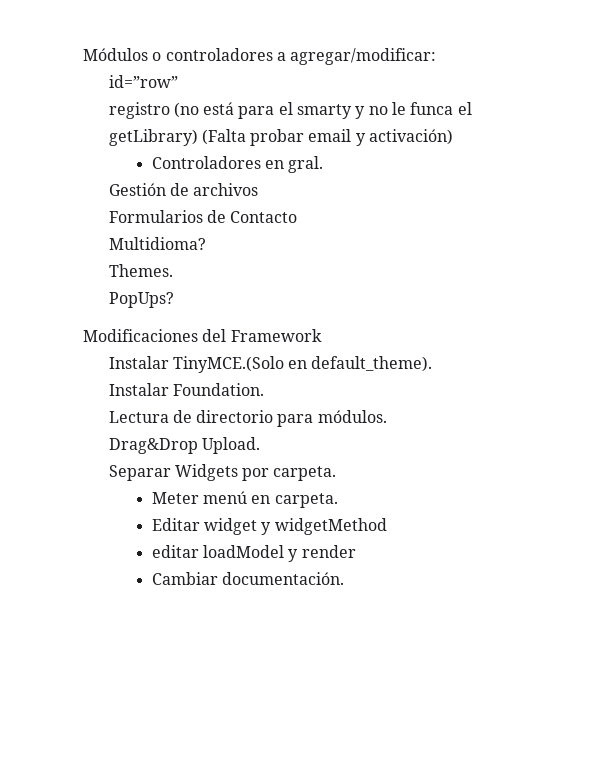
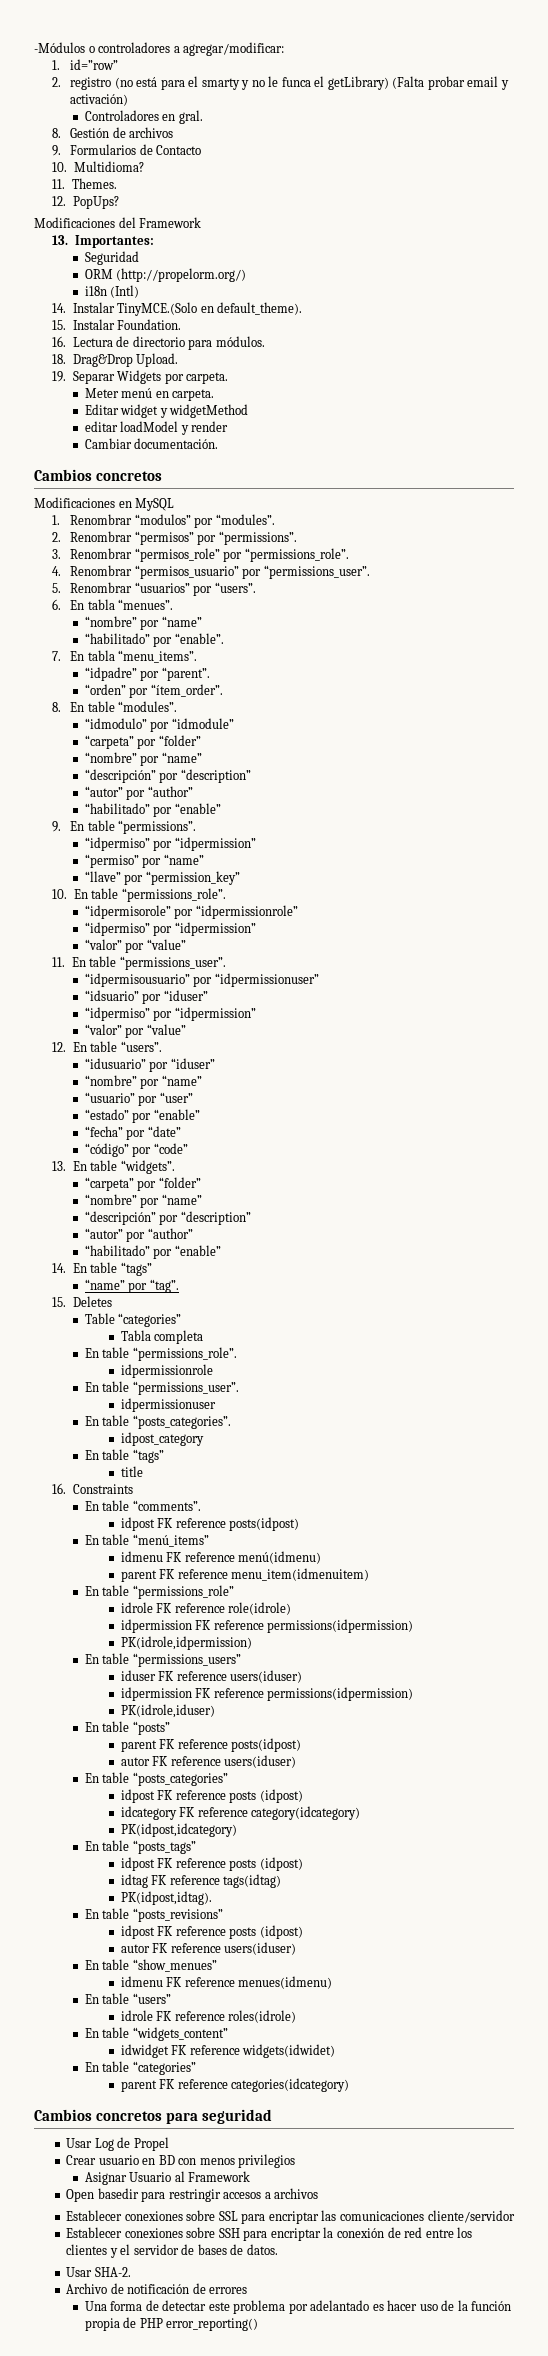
- Módulos o controladores a agregar/modificar:
+ -Módulos o controladores a agregar/modificar:
- id=”row”
+ 1. id=”row”
- registro (no está para el smarty y no le funca el getLibrary) (Falta probar email y activación)
+ 2. registro (no está para el smarty y no le funca el getLibrary) (Falta probar email y activación)
- Gestión de archivos
+ 8. Gestión de archivos
- Formularios de Contacto
+ 9. Formularios de Contacto
- Multidioma?
+ 10. Multidioma?
- Themes.
+ 11. Themes.
- PopUps?
+ 12. PopUps?
- Instalar TinyMCE.(Solo en default_theme).
+ 13. Importantes:
+ Seguridad
+ ORM (http://propelorm.org/)
+ i18n (Intl)
+ 14. Instalar TinyMCE.(Solo en default_theme).
- Instalar Foundation.
+ 15. Instalar Foundation.
- Lectura de directorio para módulos.
+ 16. Lectura de directorio para módulos.
- Drag&Drop Upload.
+ 18. Drag&Drop Upload.
- Separar Widgets por carpeta.
+ 19. Separar Widgets por carpeta.
  Cambiar documentación.
+ Cambios concretos
+ Modificaciones en MySQL
+ 1. Renombrar “modulos” por “modules”.
+ 2. Renombrar “permisos” por “permissions”.
+ 3. Renombrar “permisos_role” por “permissions_role”.
+ 4. Renombrar “permisos_usuario” por “permissions_user”.
+ 5. Renombrar “usuarios” por “users”.
+ 6. En tabla “menues”.
+ “nombre” por “name”
+ “habilitado” por “enable”.
+ 7. En tabla “menu_items”.
+ “idpadre” por “parent”.
+ “orden” por “ítem_order”.
+ 8. En table “modules”.
+ “idmodulo” por “idmodule”
+ “carpeta” por “folder”
+ “nombre” por “name”
+ “descripción” por “description”
+ “autor” por “author”
+ “habilitado” por “enable”
+ 9. En table “permissions”.
+ “idpermiso” por “idpermission”
+ “permiso” por “name”
+ “llave” por “permission_key”
+ 10. En table “permissions_role”.
+ “idpermisorole” por “idpermissionrole”
+ “idpermiso” por “idpermission”
+ “valor” por “value”
+ 11. En table “permissions_user”.
+ “idpermisousuario” por “idpermissionuser”
+ “idsuario” por “iduser”
+ “idpermiso” por “idpermission”
+ “valor” por “value”
+ 12. En table “users”.
+ “idusuario” por “iduser”
+ “nombre” por “name”
+ “usuario” por “user”
+ “estado” por “enable”
+ “fecha” por “date”
+ “código” por “code”
+ 13. En table “widgets”.
+ “carpeta” por “folder”
+ “nombre” por “name”
+ “descripción” por “description”
+ “autor” por “author”
+ “habilitado” por “enable”
+ 14. En table “tags”
+ “name” por “tag”.
+ 15. Deletes
+ Table “categories”
+ Tabla completa
+ En table “permissions_role”.
+ idpermissionrole
+ En table “permissions_user”.
+ idpermissionuser
+ En table “posts_categories”.
+ idpost_category
+ En table “tags”
+ title
+ 16. Constraints
+ En table “comments”.
+ idpost FK reference posts(idpost)
+ En table “menú_items”
+ idmenu FK reference menú(idmenu)
+ parent FK reference menu_item(idmenuitem)
+ En table “permissions_role”
+ idrole FK reference role(idrole)
+ idpermission FK reference permissions(idpermission)
+ PK(idrole,idpermission)
+ En table “permissions_users”
+ iduser FK reference users(iduser)
+ idpermission FK reference permissions(idpermission)
+ PK(idrole,iduser)
+ En table “posts”
+ parent FK reference posts(idpost)
+ autor FK reference users(iduser)
+ En table “posts_categories”
+ idpost FK reference posts (idpost)
+ idcategory FK reference category(idcategory)
+ PK(idpost,idcategory)
+ En table “posts_tags”
+ idpost FK reference posts (idpost)
+ idtag FK reference tags(idtag)
+ PK(idpost,idtag).
+ En table “posts_revisions”
+ idpost FK reference posts (idpost)
+ autor FK reference users(iduser)
+ En table “show_menues”
+ idmenu FK reference menues(idmenu)
+ En table “users”
+ idrole FK reference roles(idrole)
+ En table “widgets_content”
+ idwidget FK reference widgets(idwidet)
+ En table “categories”
+ parent FK reference categories(idcategory)
+ Cambios concretos para seguridad
+ Usar Log de Propel
+ Crear usuario en BD con menos privilegios
+ Asignar Usuario al Framework
+ Open basedir para restringir accesos a archivos
+ Establecer conexiones sobre SSL para encriptar las comunicaciones cliente/servidor
+ Establecer conexiones sobre SSH para encriptar la conexión de red entre los clientes y el servidor de bases de datos.
+ Usar SHA-2.
+ Archivo de notificación de errores
+ Una forma de detectar este problema por adelantado es hacer uso de la función propia de PHP error_reporting()

